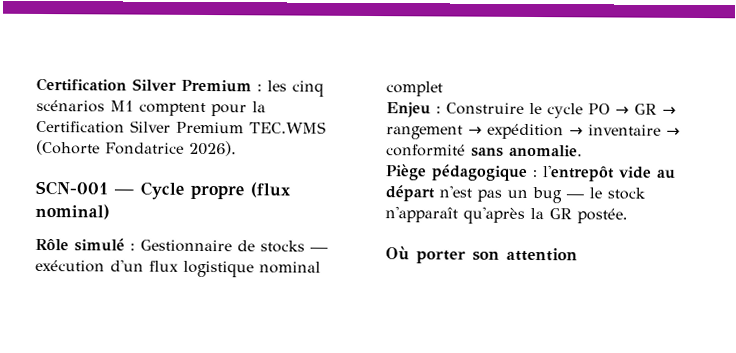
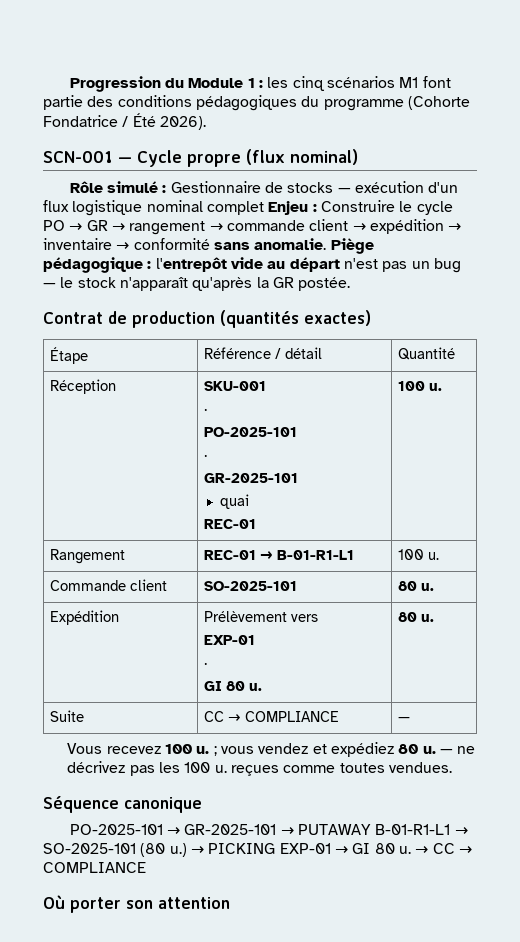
- Certification Silver Premium : les cinq scénarios M1 comptent pour la Certification Silver Premium TEC.WMS (Cohorte Fondatrice 2026).
+ Progression du Module 1 : les cinq scénarios M1 font partie des conditions pédagogiques du programme (Cohorte Fondatrice / Été 2026).
- Rôle simulé : Gestionnaire de stocks — exécution d'un flux logistique nominal complet
- Enjeu : Construire le cycle PO → GR → rangement → expédition → inventaire → conformité sans anomalie.
- Piège pédagogique : l'entrepôt vide au départ n'est pas un bug — le stock n'apparaît qu'après la GR postée.
+ Rôle simulé : Gestionnaire de stocks — exécution d'un flux logistique nominal complet Enjeu : Construire le cycle PO → GR → rangement → commande client → expédition → inventaire → conformité sans anomalie. Piège pédagogique : l'entrepôt vide au départ n'est pas un bug — le stock n'apparaît qu'après la GR postée.
+ Contrat de production (quantités exactes)
+ Étape | Référence / détail | Quantité
+ Réception | SKU-001
+ ·
+ PO-2025-101
+ ·
+ GR-2025-101
+ quai
+ REC-01 | 100 u.
+ Rangement | REC-01 → B-01-R1-L1 | 100 u.
+ Commande client | SO-2025-101 | 80 u.
+ Expédition | Prélèvement vers
+ EXP-01
+ ·
+ GI 80 u. | 80 u.
+ Suite | CC → COMPLIANCE | —
+ Vous recevez 100 u. ; vous vendez et expédiez 80 u. — ne décrivez pas les 100 u. reçues comme toutes vendues.
+ Séquence canonique
+ PO-2025-101 → GR-2025-101 → PUTAWAY B-01-R1-L1 → SO-2025-101 (80 u.) → PICKING EXP-01 → GI 80 u. → CC → COMPLIANCE

